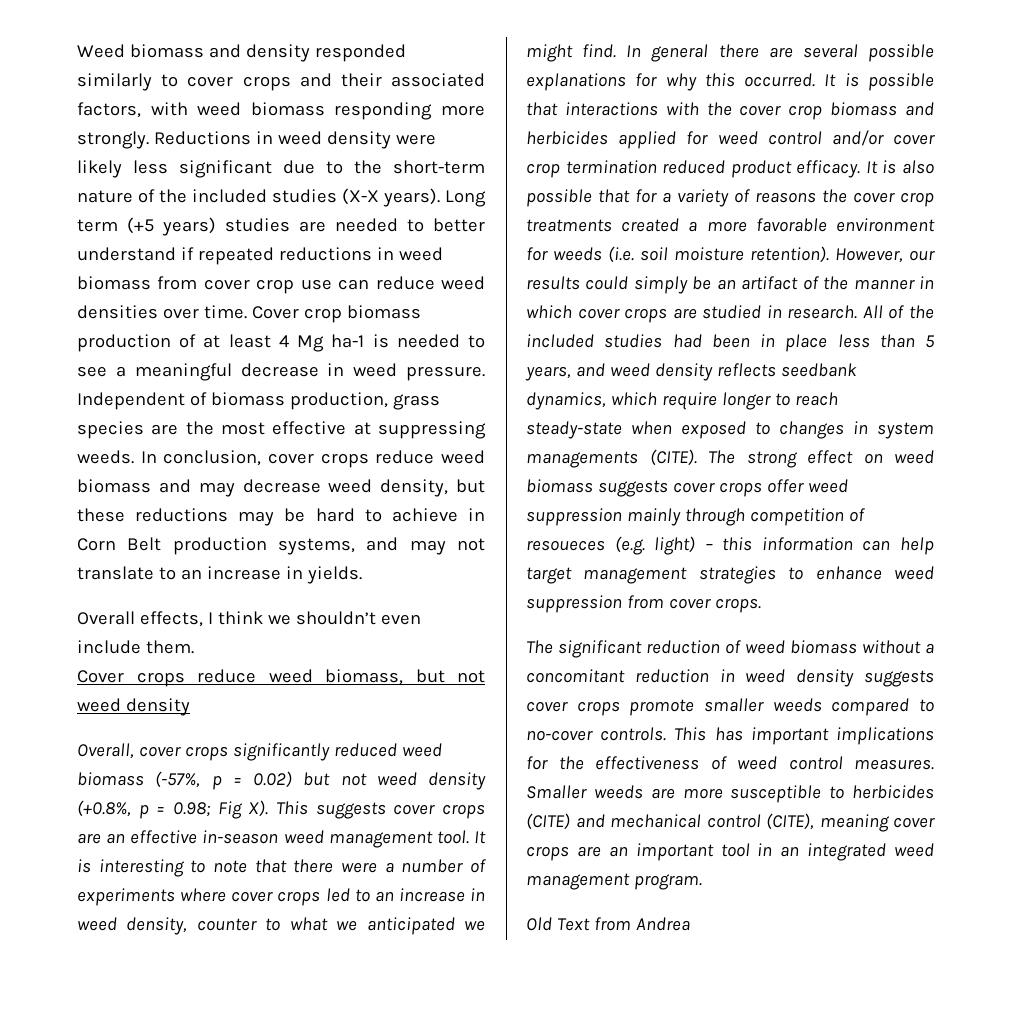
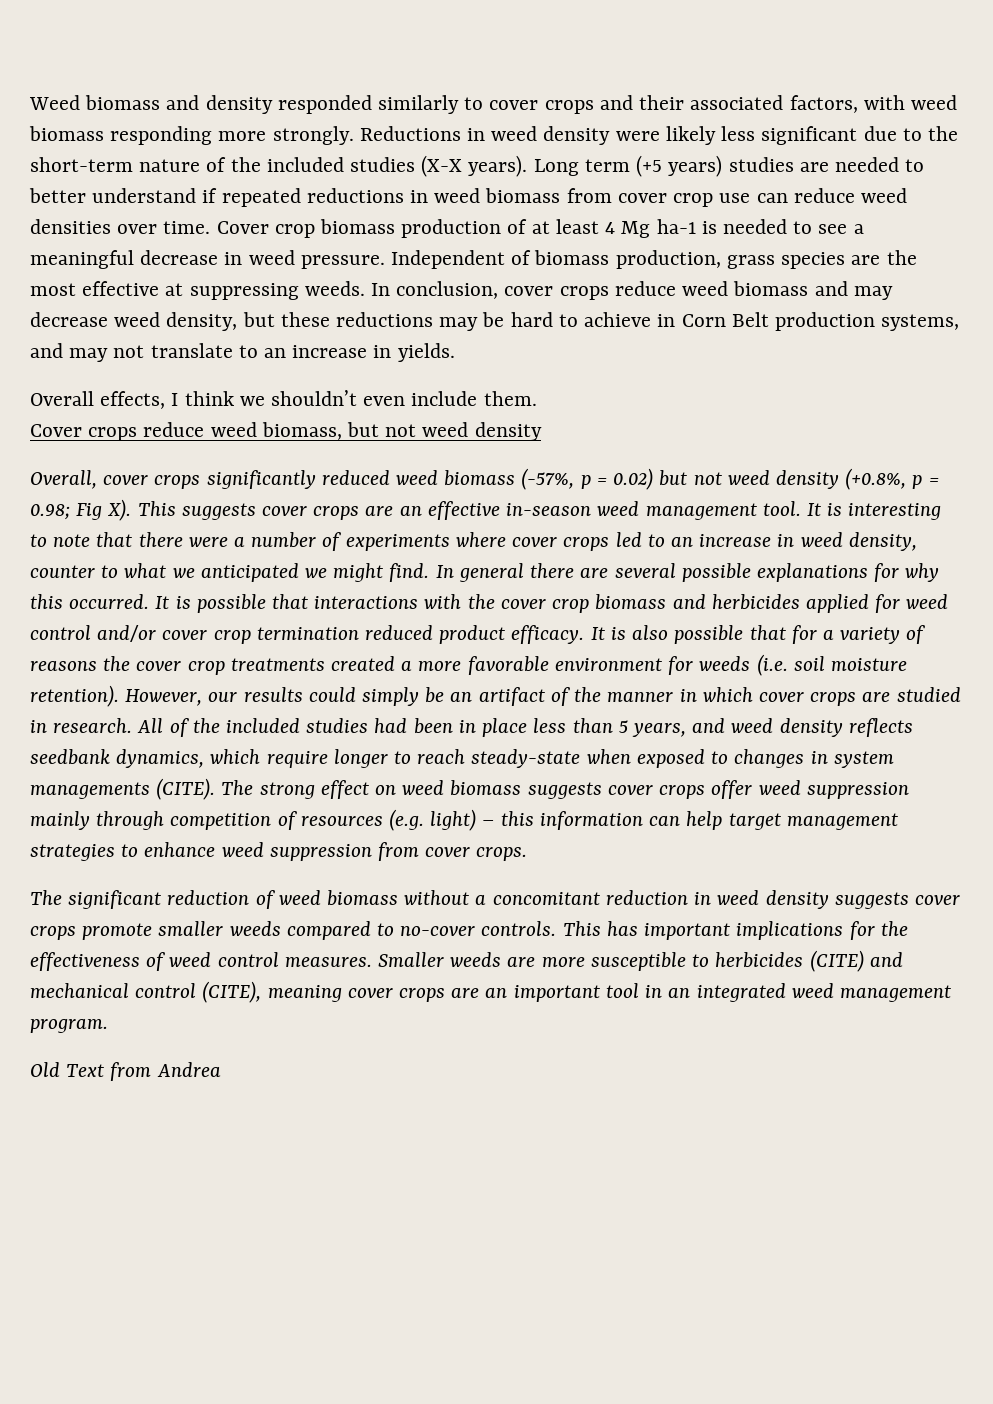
- The strong effect on weed biomass suggests cover crops offer weed suppression mainly through competition of resoueces (e.g. light) – this information can help target management strategies to enhance weed suppression from cover crops.
+ The strong effect on weed biomass suggests cover crops offer weed suppression mainly through competition of resources (e.g. light) – this information can help target management strategies to enhance weed suppression from cover crops.

